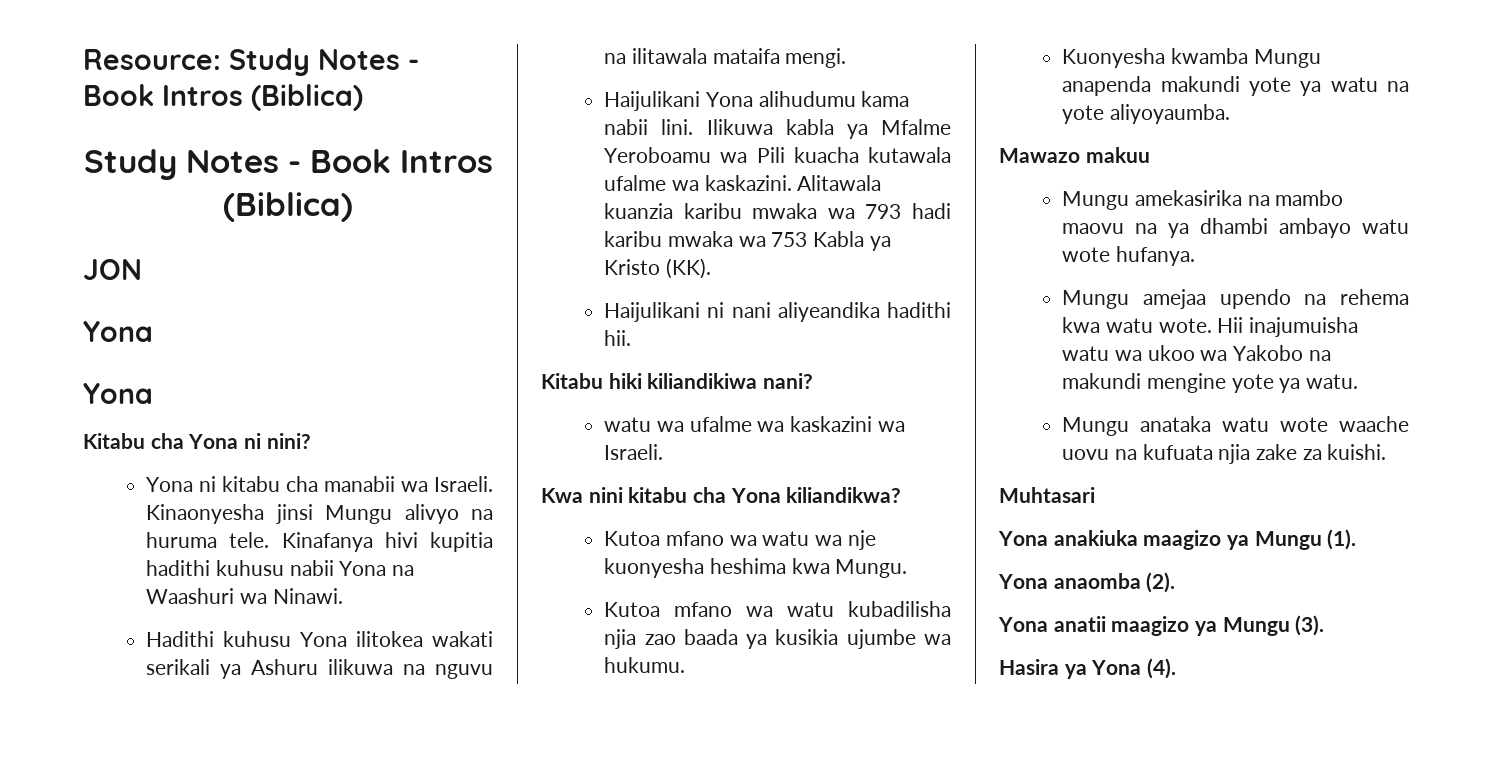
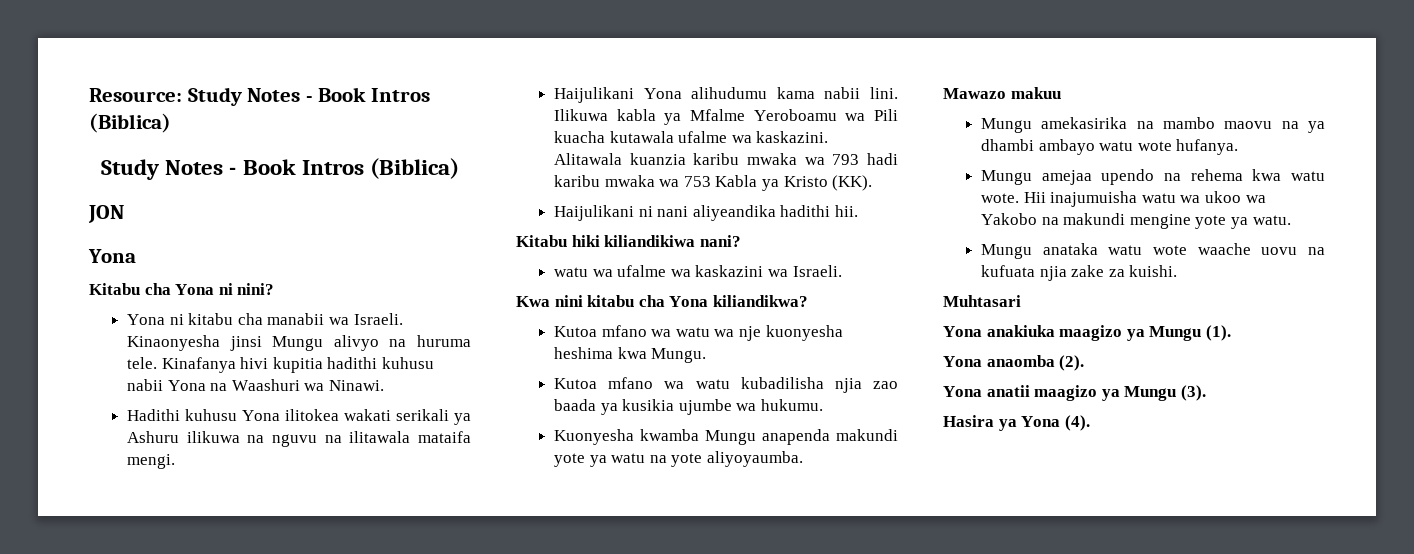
  JON
- Yona

